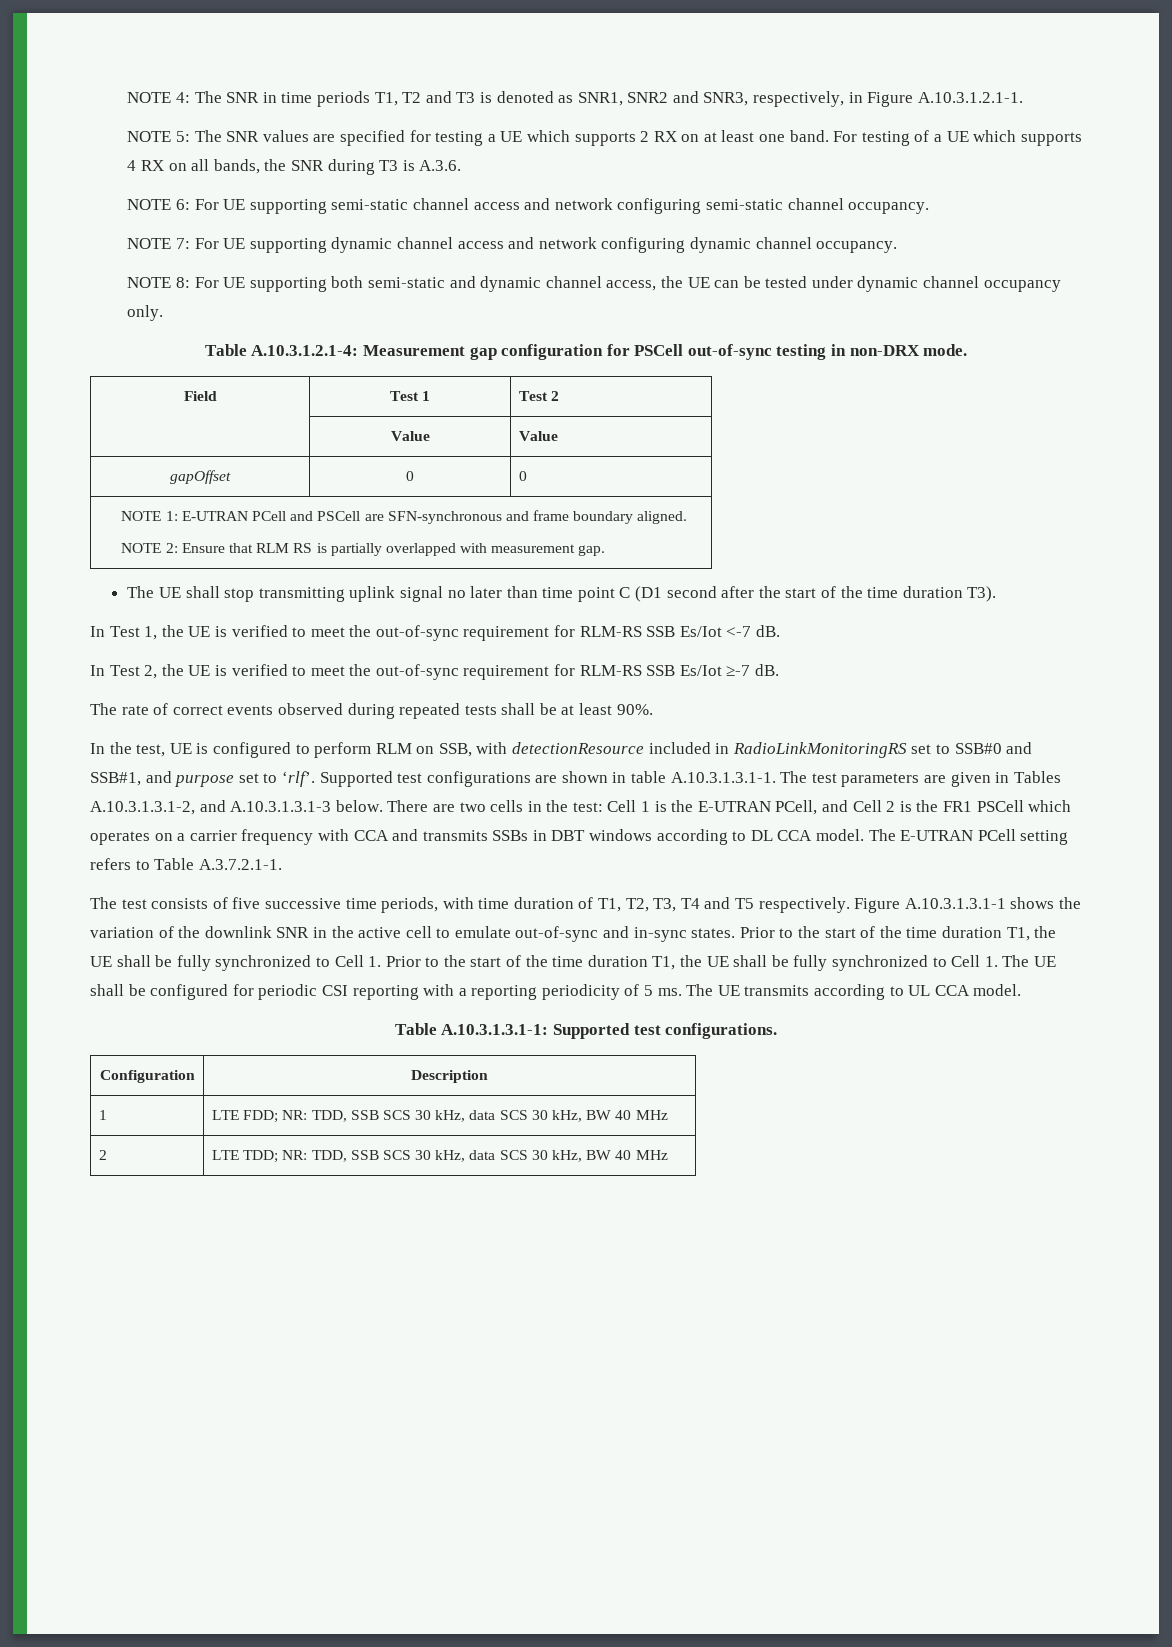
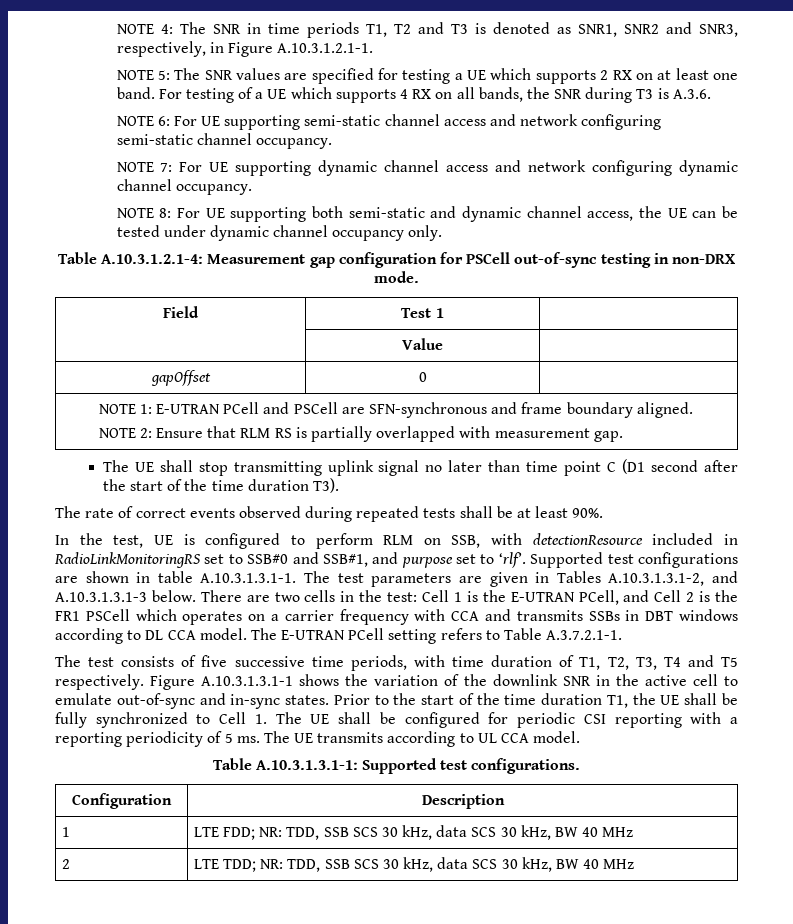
- Field | Test 1 | Test 2
+ Field | Test 1 |
- | Value | Value
+ | Value |
- gapOffset | 0 | 0
+ gapOffset | 0 |
- In Test 1, the UE is verified to meet the out-of-sync requirement for RLM-RS SSB Es/Iot <-7 dB.
- In Test 2, the UE is verified to meet the out-of-sync requirement for RLM-RS SSB Es/Iot ≥-7 dB.
- Prior to the start of the time duration T1, the UE shall be fully synchronized to Cell 1. Prior to the start of the time duration T1, the UE shall be fully synchronized to Cell 1. The UE shall be configured for periodic CSI reporting with a reporting periodicity of 5 ms.
+ Prior to the start of the time duration T1, the UE shall be fully synchronized to Cell 1. The UE shall be configured for periodic CSI reporting with a reporting periodicity of 5 ms.

